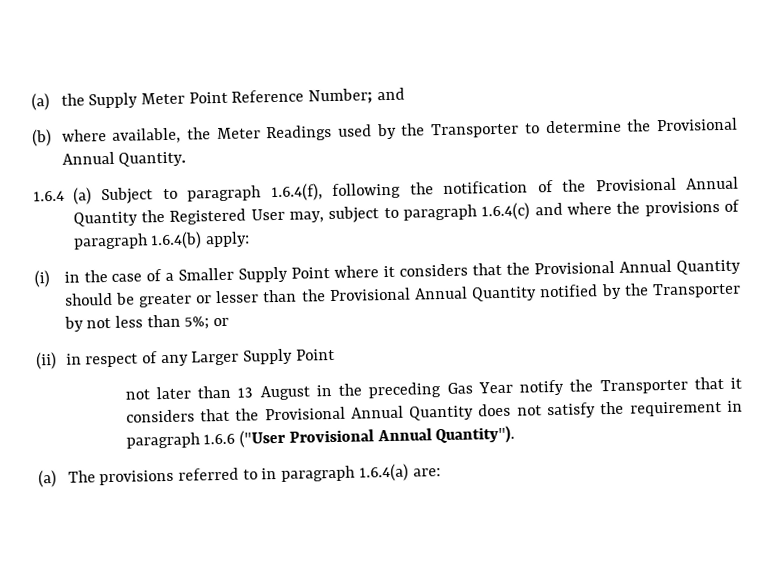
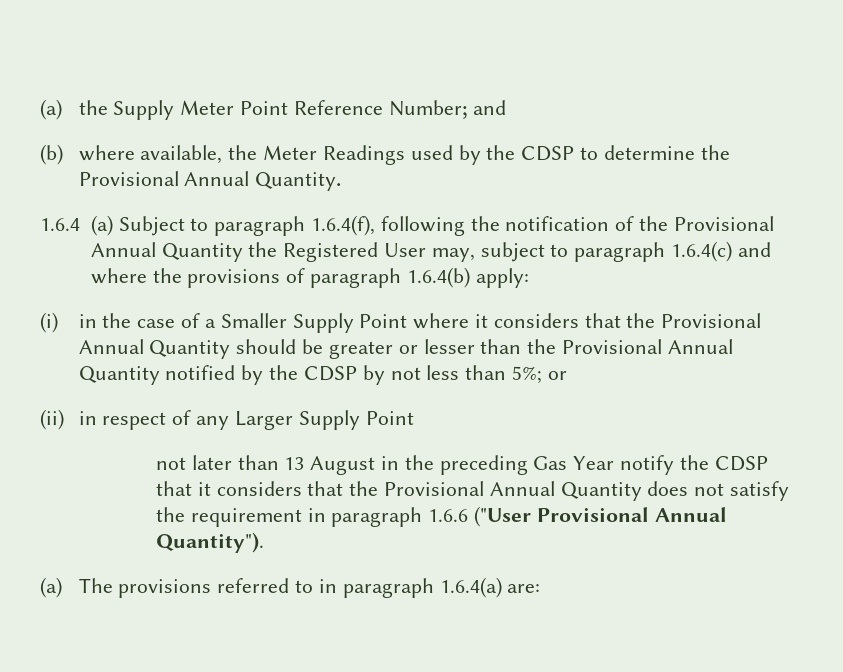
- (b) where available, the Meter Readings used by the Transporter to determine the Provisional Annual Quantity.
+ (b) where available, the Meter Readings used by the CDSP to determine the Provisional Annual Quantity.
- (i) in the case of a Smaller Supply Point where it considers that the Provisional Annual Quantity should be greater or lesser than the Provisional Annual Quantity notified by the Transporter by not less than 5%; or
+ (i) in the case of a Smaller Supply Point where it considers that the Provisional Annual Quantity should be greater or lesser than the Provisional Annual Quantity notified by the CDSP by not less than 5%; or
- not later than 13 August in the preceding Gas Year notify the Transporter that it considers that the Provisional Annual Quantity does not satisfy the requirement in paragraph 1.6.6 ("User Provisional Annual Quantity").
+ not later than 13 August in the preceding Gas Year notify the CDSP that it considers that the Provisional Annual Quantity does not satisfy the requirement in paragraph 1.6.6 ("User Provisional Annual Quantity").

